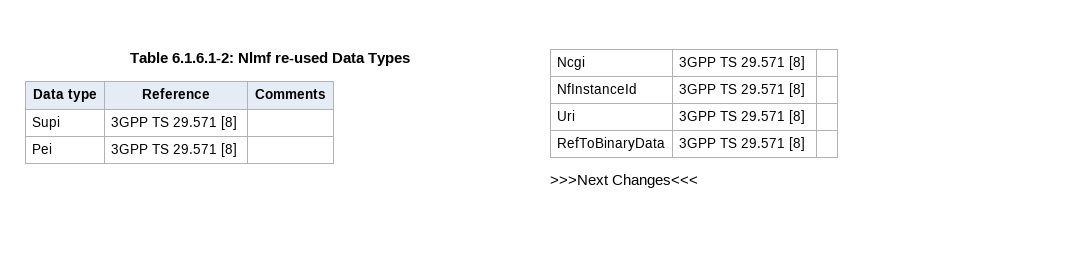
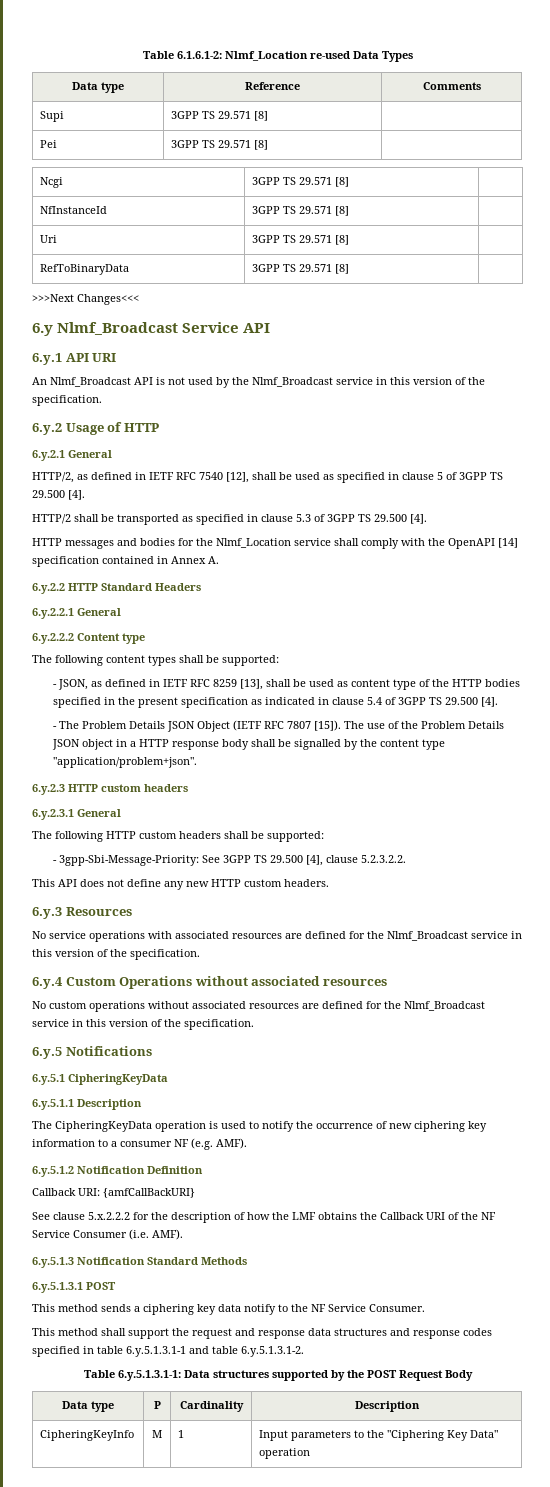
- Table 6.1.6.1-2: Nlmf re-used Data Types
+ Table 6.1.6.1-2: Nlmf_Location re-used Data Types
+ 6.y Nlmf_Broadcast Service API
+ 6.y.1 API URI
+ An Nlmf_Broadcast API is not used by the Nlmf_Broadcast service in this version of the specification.
+ 6.y.2 Usage of HTTP
+ 6.y.2.1 General
+ HTTP/2, as defined in IETF RFC 7540 [12], shall be used as specified in clause 5 of 3GPP TS 29.500 [4].
+ HTTP/2 shall be transported as specified in clause 5.3 of 3GPP TS 29.500 [4].
+ HTTP messages and bodies for the Nlmf_Location service shall comply with the OpenAPI [14] specification contained in Annex A.
+ 6.y.2.2 HTTP Standard Headers
+ 6.y.2.2.1 General
+ 6.y.2.2.2 Content type
+ The following content types shall be supported:
+ - JSON, as defined in IETF RFC 8259 [13], shall be used as content type of the HTTP bodies specified in the present specification as indicated in clause 5.4 of 3GPP TS 29.500 [4].
+ - The Problem Details JSON Object (IETF RFC 7807 [15]). The use of the Problem Details JSON object in a HTTP response body shall be signalled by the content type "application/problem+json".
+ 6.y.2.3 HTTP custom headers
+ 6.y.2.3.1 General
+ The following HTTP custom headers shall be supported:
+ - 3gpp-Sbi-Message-Priority: See 3GPP TS 29.500 [4], clause 5.2.3.2.2.
+ This API does not define any new HTTP custom headers.
+ 6.y.3 Resources
+ No service operations with associated resources are defined for the Nlmf_Broadcast service in this version of the specification.
+ 6.y.4 Custom Operations without associated resources
+ No custom operations without associated resources are defined for the Nlmf_Broadcast service in this version of the specification.
+ 6.y.5 Notifications
+ 6.y.5.1 CipheringKeyData
+ 6.y.5.1.1 Description
+ The CipheringKeyData operation is used to notify the occurrence of new ciphering key information to a consumer NF (e.g. AMF).
+ 6.y.5.1.2 Notification Definition
+ Callback URI: {amfCallBackURI}
+ See clause 5.x.2.2.2 for the description of how the LMF obtains the Callback URI of the NF Service Consumer (i.e. AMF).
+ 6.y.5.1.3 Notification Standard Methods
+ 6.y.5.1.3.1 POST
+ This method sends a ciphering key data notify to the NF Service Consumer.
+ This method shall support the request and response data structures and response codes specified in table 6.y.5.1.3.1-1 and table 6.y.5.1.3.1-2.
+ Table 6.y.5.1.3.1-1: Data structures supported by the POST Request Body
+ Data type | P | Cardinality | Description
+ CipheringKeyInfo | M | 1 | Input parameters to the "Ciphering Key Data" operation

